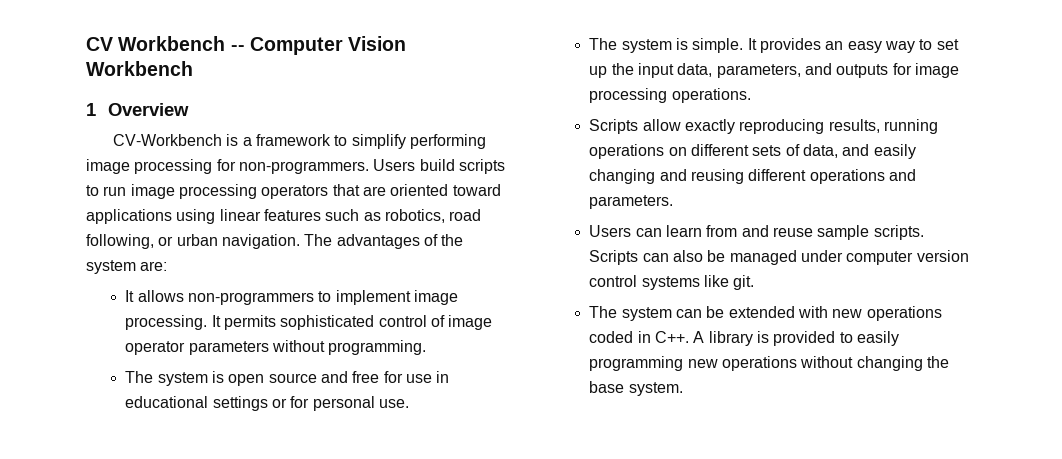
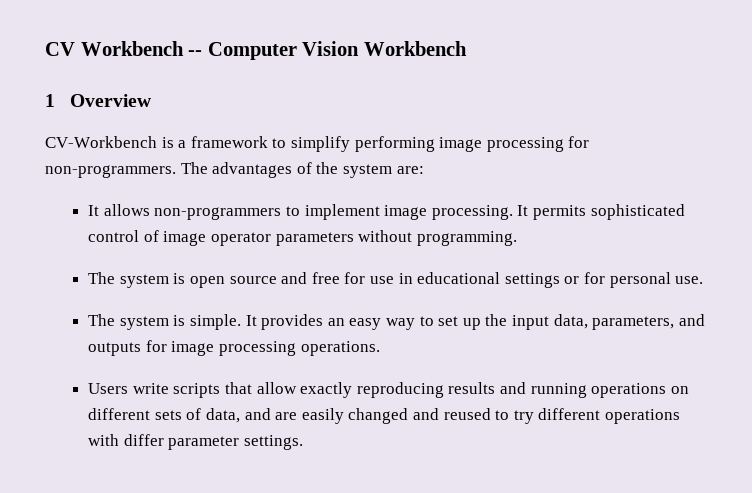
- Users build scripts to run image processing operators that are oriented toward applications using linear features such as robotics, road following, or urban navigation.
- Scripts allow exactly reproducing results, running operations on different sets of data, and easily changing and reusing different operations and parameters.
- Users can learn from and reuse sample scripts. Scripts can also be managed under computer version control systems like git.
- The system can be extended with new operations coded in C++. A library is provided to easily programming new operations without changing the base system.
+ Users write scripts that allow exactly reproducing results and running operations on different sets of data, and are easily changed and reused to try different operations with differ parameter settings.

